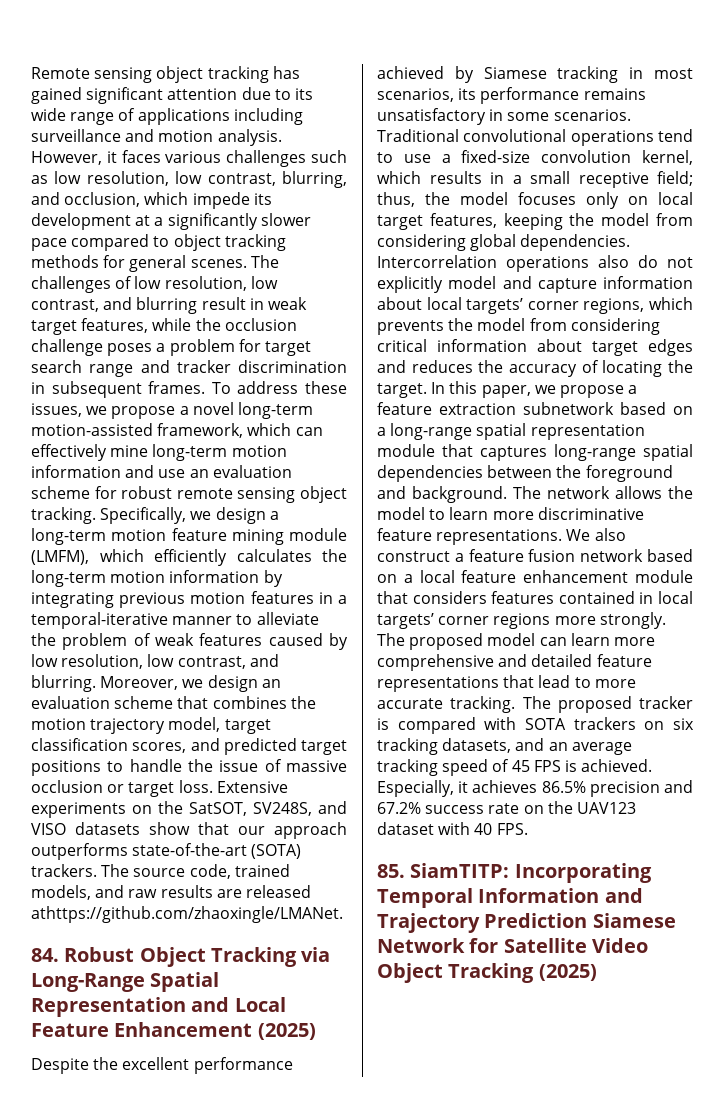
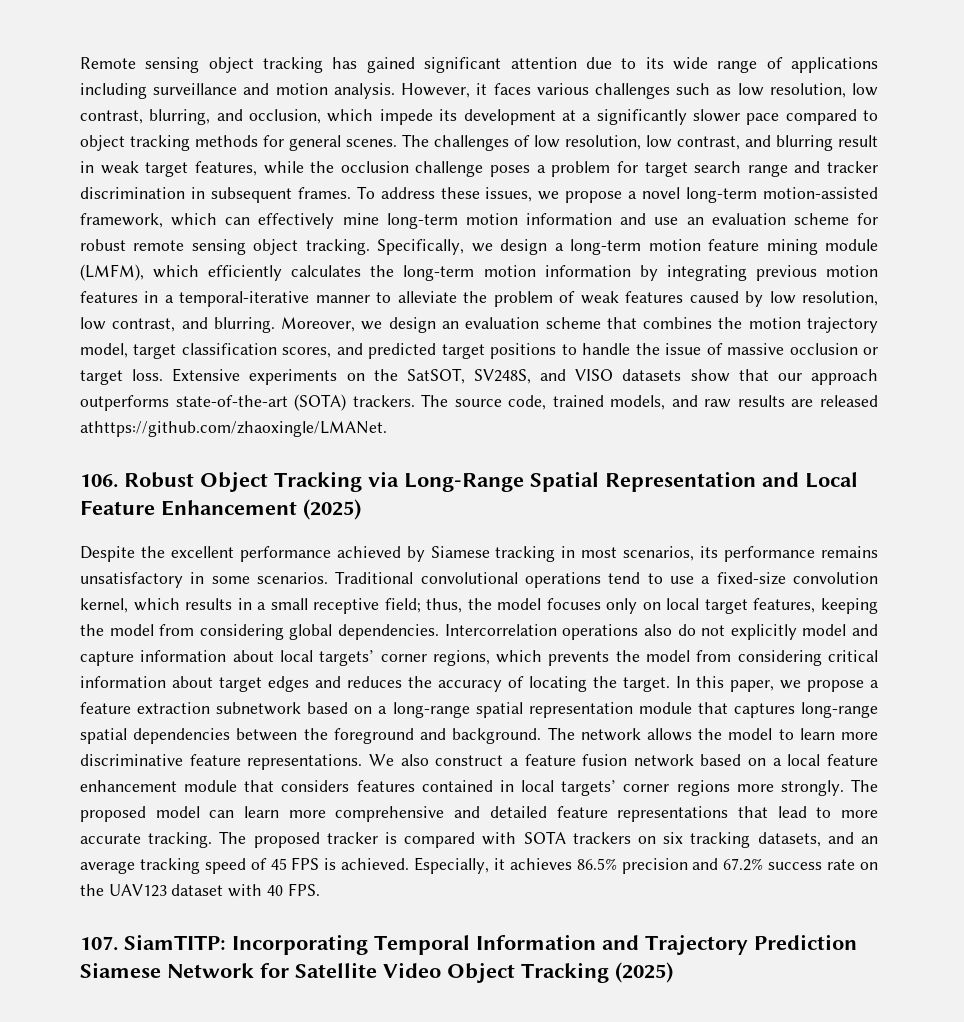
- 84. Robust Object Tracking via Long-Range Spatial Representation and Local Feature Enhancement (2025)
+ 106. Robust Object Tracking via Long-Range Spatial Representation and Local Feature Enhancement (2025)
- 85. SiamTITP: Incorporating Temporal Information and Trajectory Prediction Siamese Network for Satellite Video Object Tracking (2025)
+ 107. SiamTITP: Incorporating Temporal Information and Trajectory Prediction Siamese Network for Satellite Video Object Tracking (2025)

